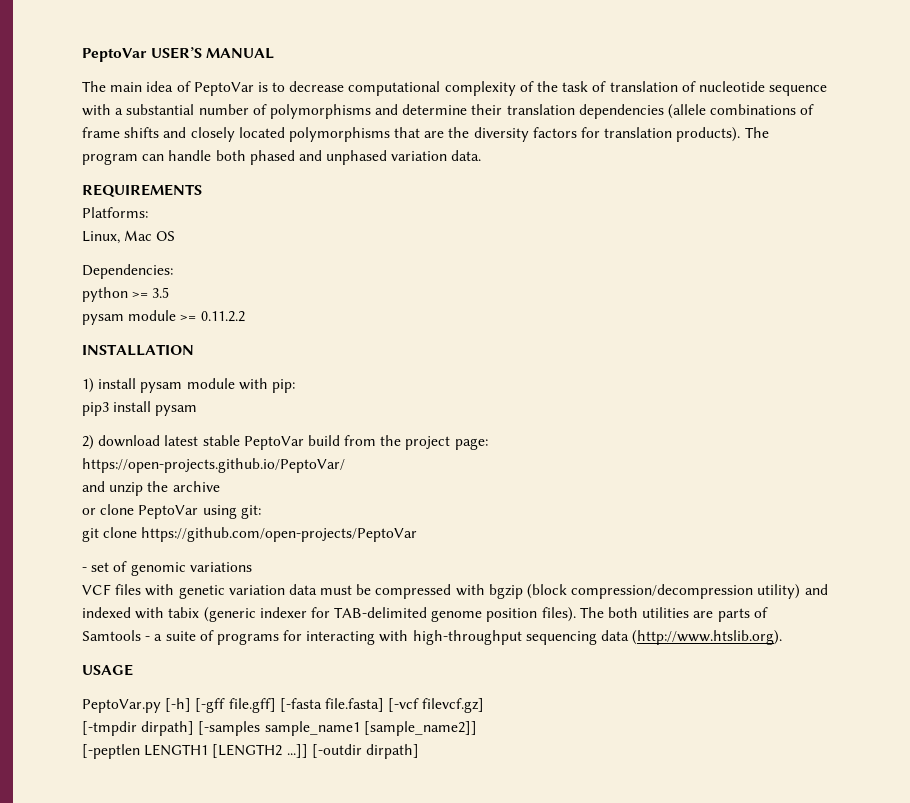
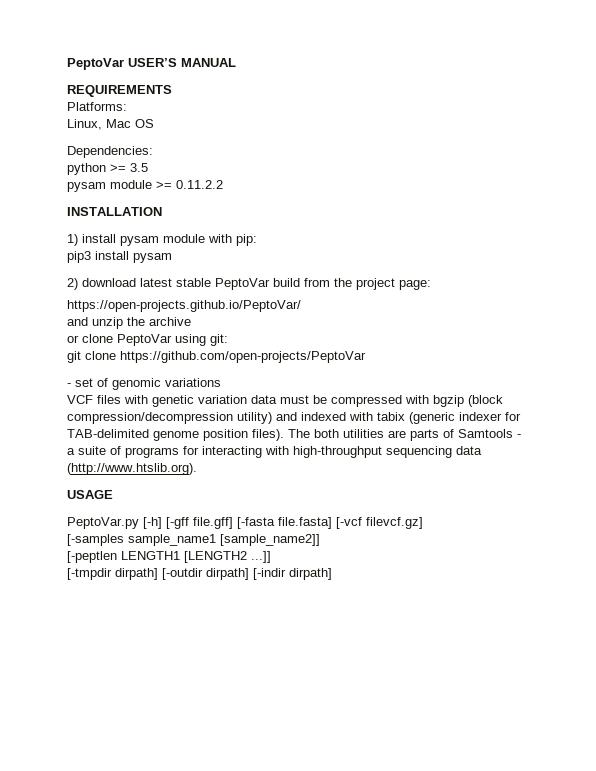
- The main idea of PeptoVar is to decrease computational complexity of the task of translation of nucleotide sequence with a substantial number of polymorphisms and determine their translation dependencies (allele combinations of frame shifts and closely located polymorphisms that are the diversity factors for translation products). The program can handle both phased and unphased variation data.
- [-tmpdir dirpath] [-samples sample_name1 [sample_name2]]
+ [-samples sample_name1 [sample_name2]]
- [-peptlen LENGTH1 [LENGTH2 ...]] [-outdir dirpath]
+ [-peptlen LENGTH1 [LENGTH2 ...]]
+ [-tmpdir dirpath] [-outdir dirpath] [-indir dirpath]

